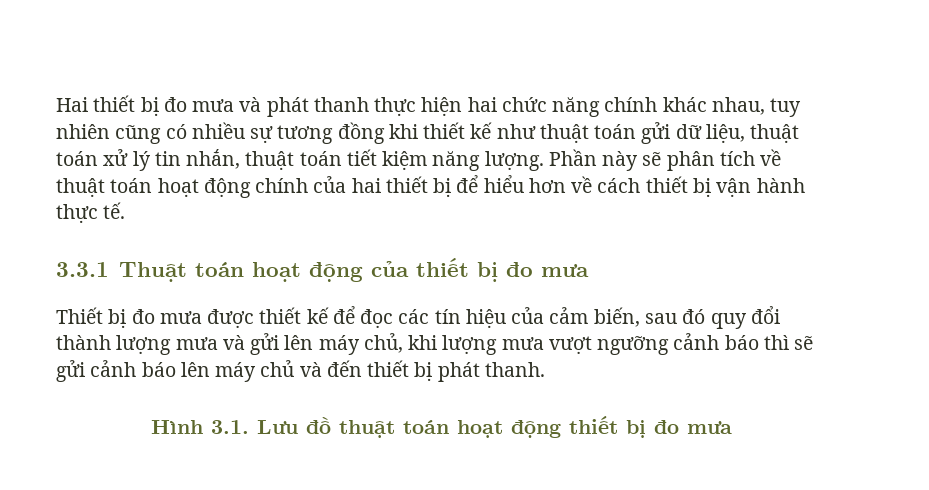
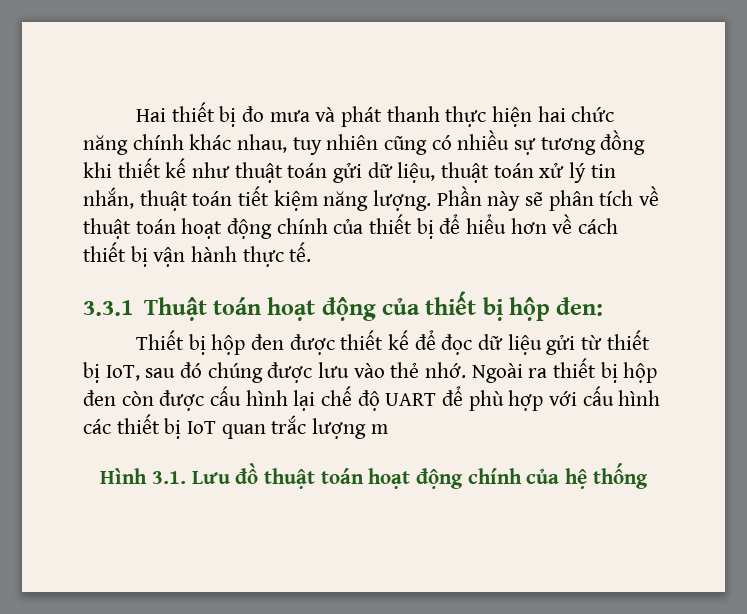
- Phần này sẽ phân tích về thuật toán hoạt động chính của hai thiết bị để hiểu hơn về cách thiết bị vận hành thực tế.
+ Phần này sẽ phân tích về thuật toán hoạt động chính của thiết bị để hiểu hơn về cách thiết bị vận hành thực tế.
- 3.3.1 Thuật toán hoạt động của thiết bị đo mưa
+ 3.3.1 Thuật toán hoạt động của thiết bị hộp đen:
- Thiết bị đo mưa được thiết kế để đọc các tín hiệu của cảm biến, sau đó quy đổi thành lượng mưa và gửi lên máy chủ, khi lượng mưa vượt ngưỡng cảnh báo thì sẽ gửi cảnh báo lên máy chủ và đến thiết bị phát thanh.
+ Thiết bị hộp đen được thiết kế để đọc dữ liệu gửi từ thiết bị IoT, sau đó chúng được lưu vào thẻ nhớ. Ngoài ra thiết bị hộp đen còn được cấu hình lại chế độ UART để phù hợp với cấu hình các thiết bị IoT quan trắc lượng m
- Hình 3.1. Lưu đồ thuật toán hoạt động thiết bị đo mưa
+ Hình 3.1. Lưu đồ thuật toán hoạt động chính của hệ thống

